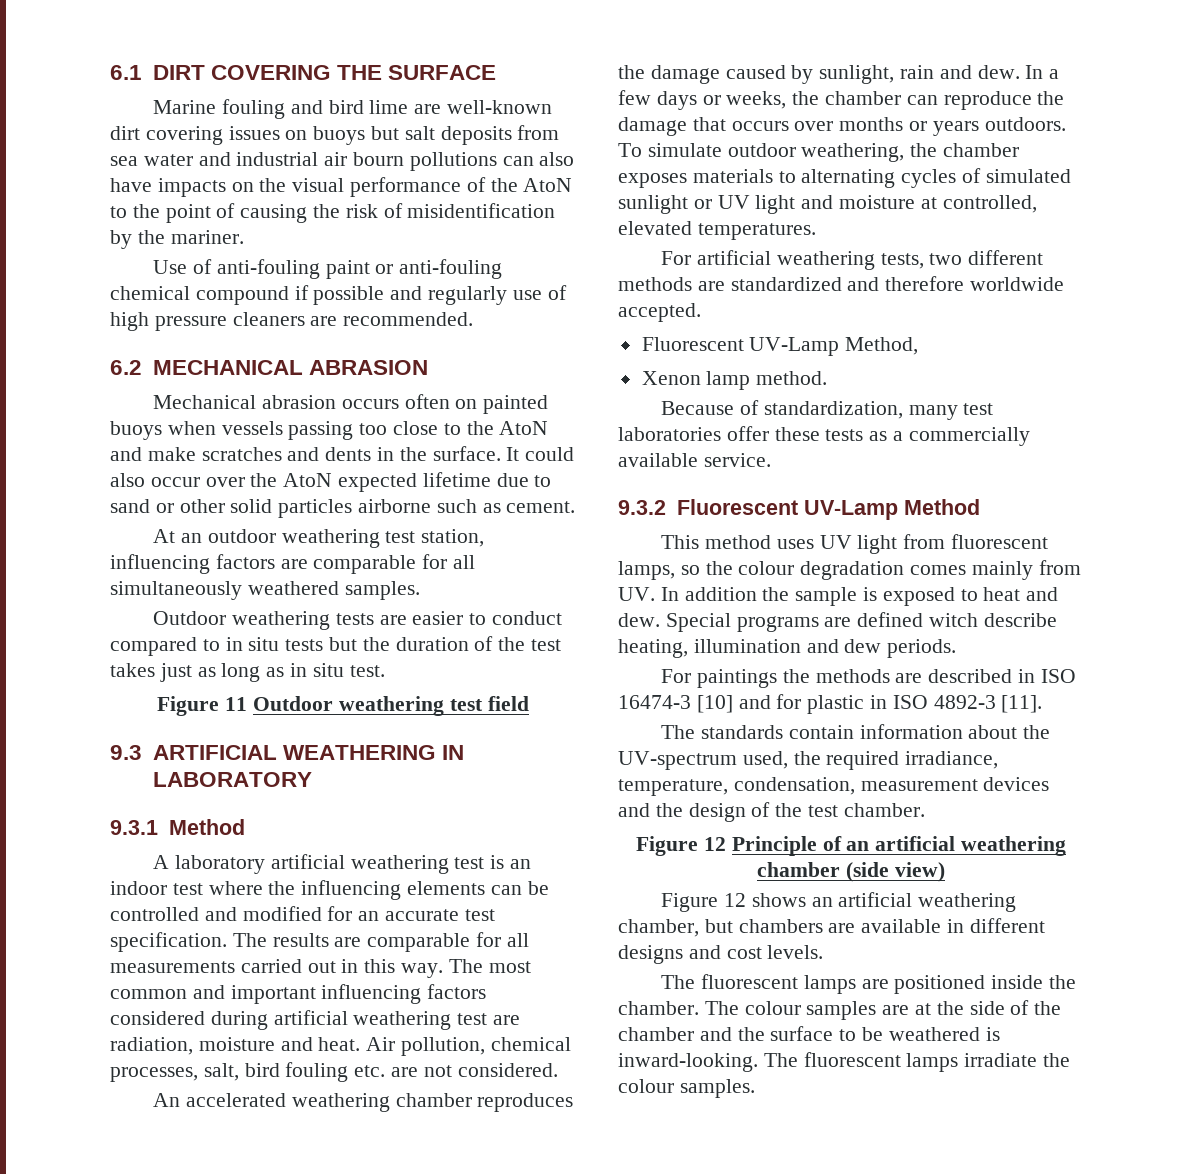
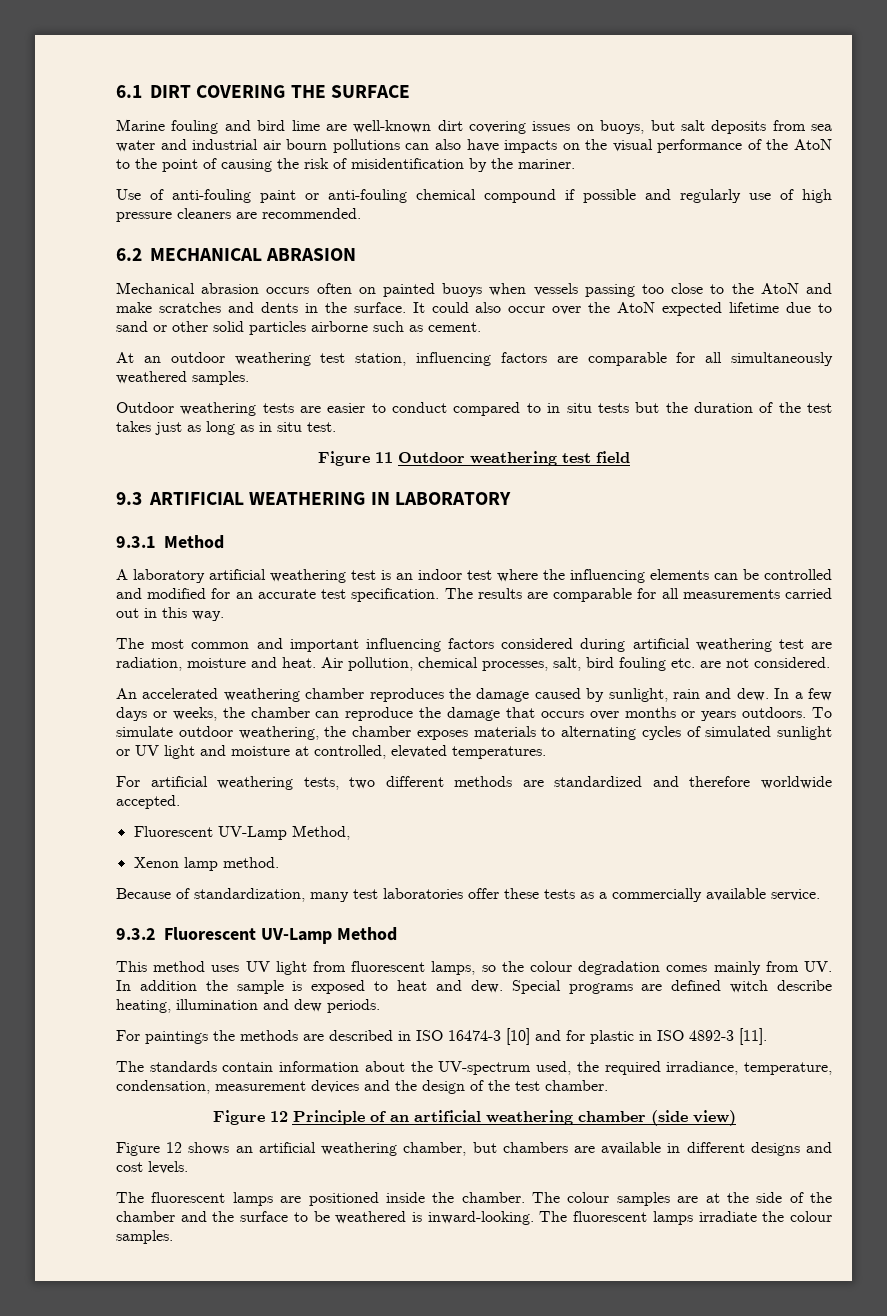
- Marine fouling and bird lime are well-known dirt covering issues on buoys but salt deposits from sea water and industrial air bourn pollutions can also have impacts on the visual performance of the AtoN to the point of causing the risk of misidentification by the mariner.
+ Marine fouling and bird lime are well-known dirt covering issues on buoys, but salt deposits from sea water and industrial air bourn pollutions can also have impacts on the visual performance of the AtoN to the point of causing the risk of misidentification by the mariner.
- The results are comparable for all measurements carried out in this way. The most common and important influencing factors considered during artificial weathering test are radiation, moisture and heat.
+ The results are comparable for all measurements carried out in this way.
+ The most common and important influencing factors considered during artificial weathering test are radiation, moisture and heat.

